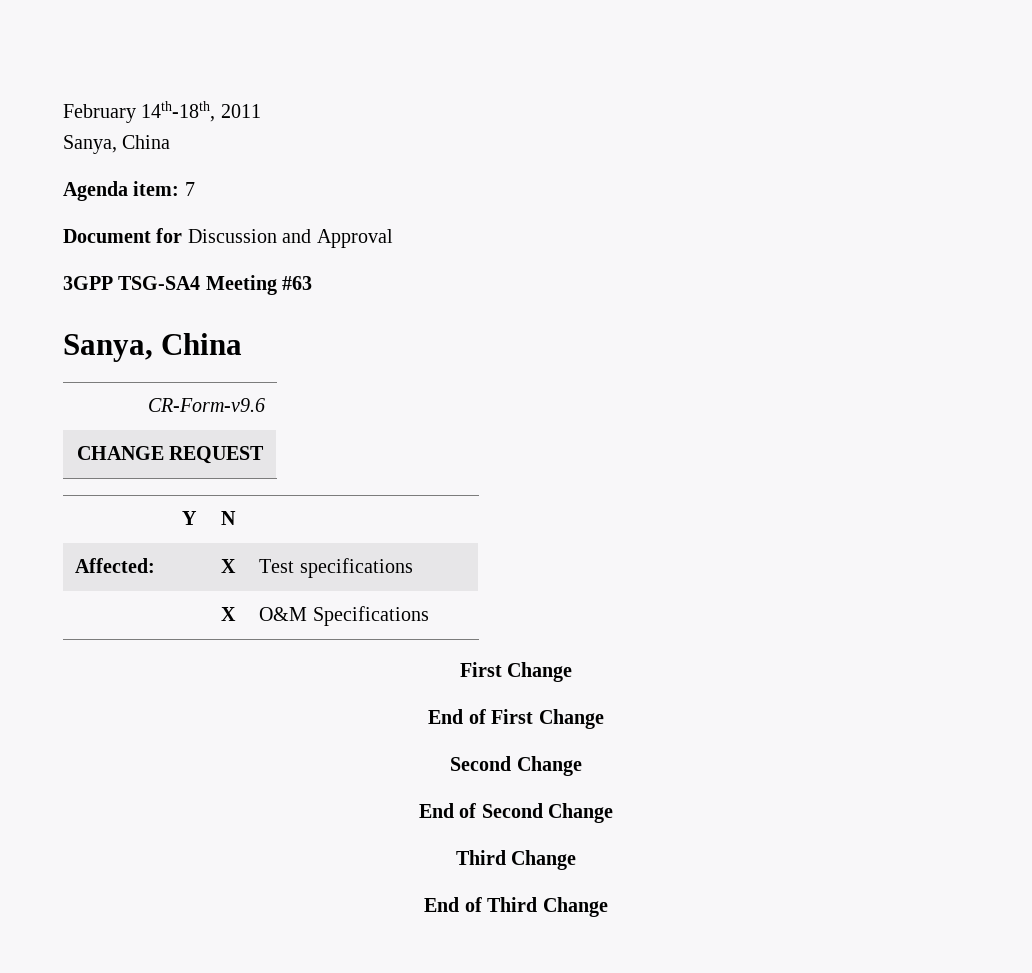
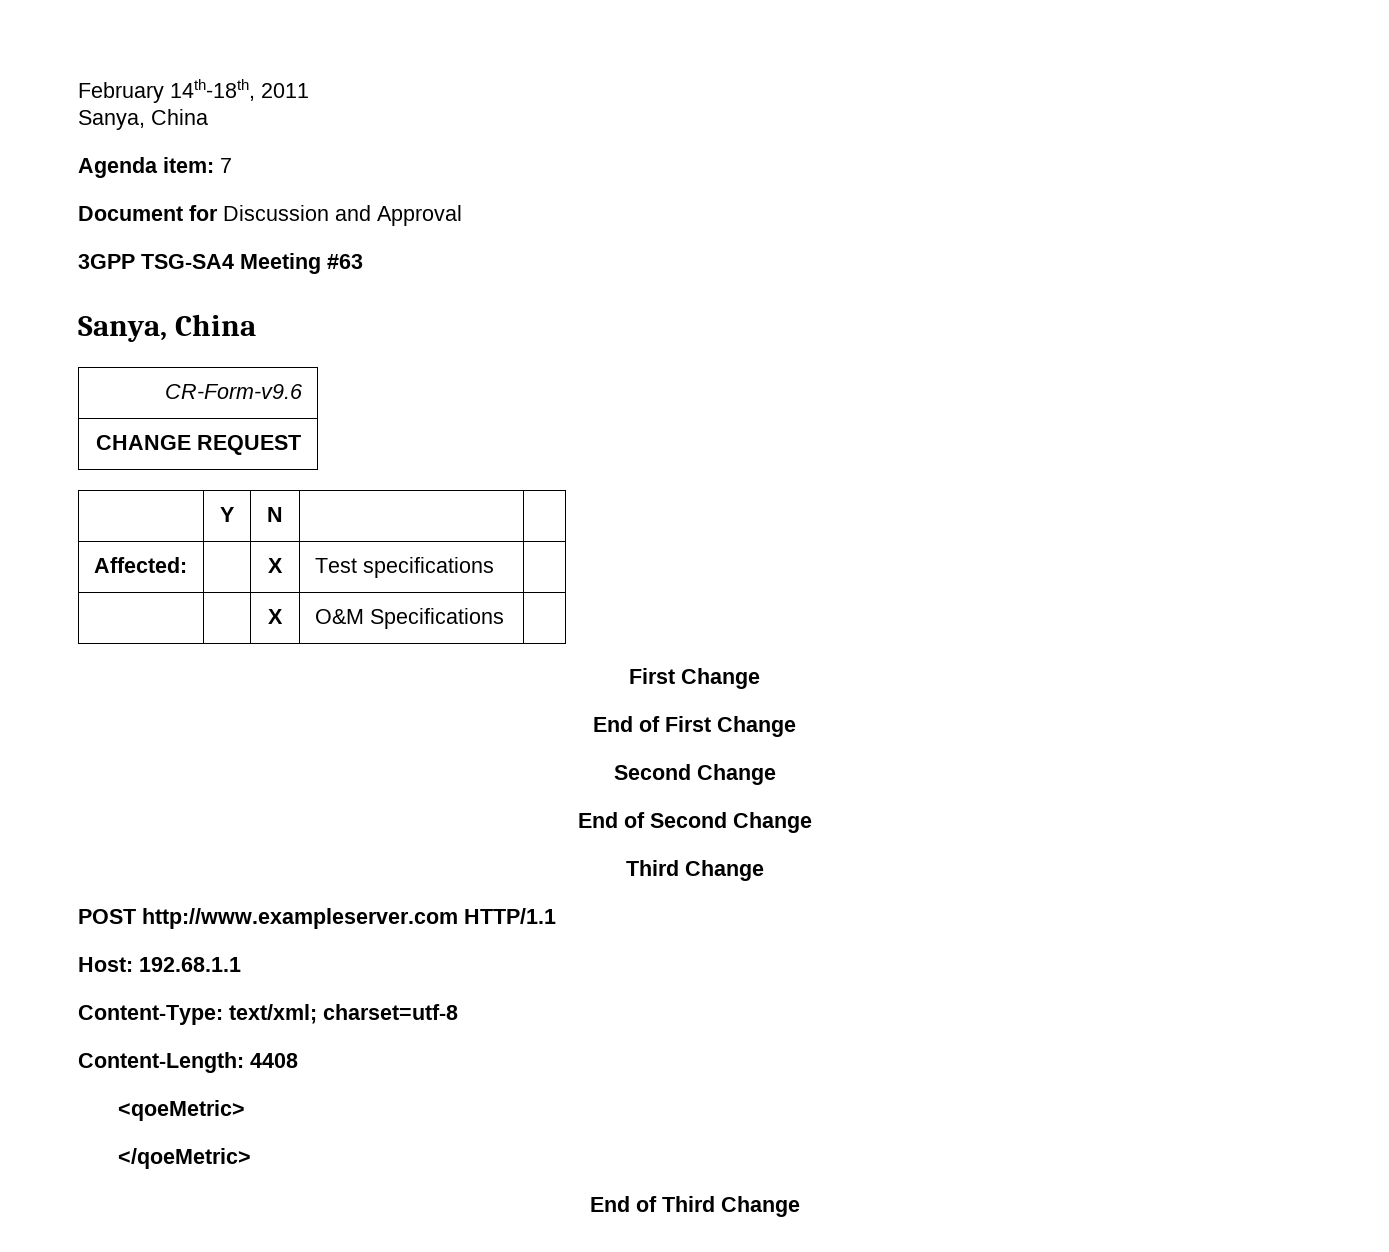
+ POST http://www.exampleserver.com HTTP/1.1
+ Host: 192.68.1.1
+ Content-Type: text/xml; charset=utf-8
+ Content-Length: 4408
+ <qoeMetric>
+ </qoeMetric>

